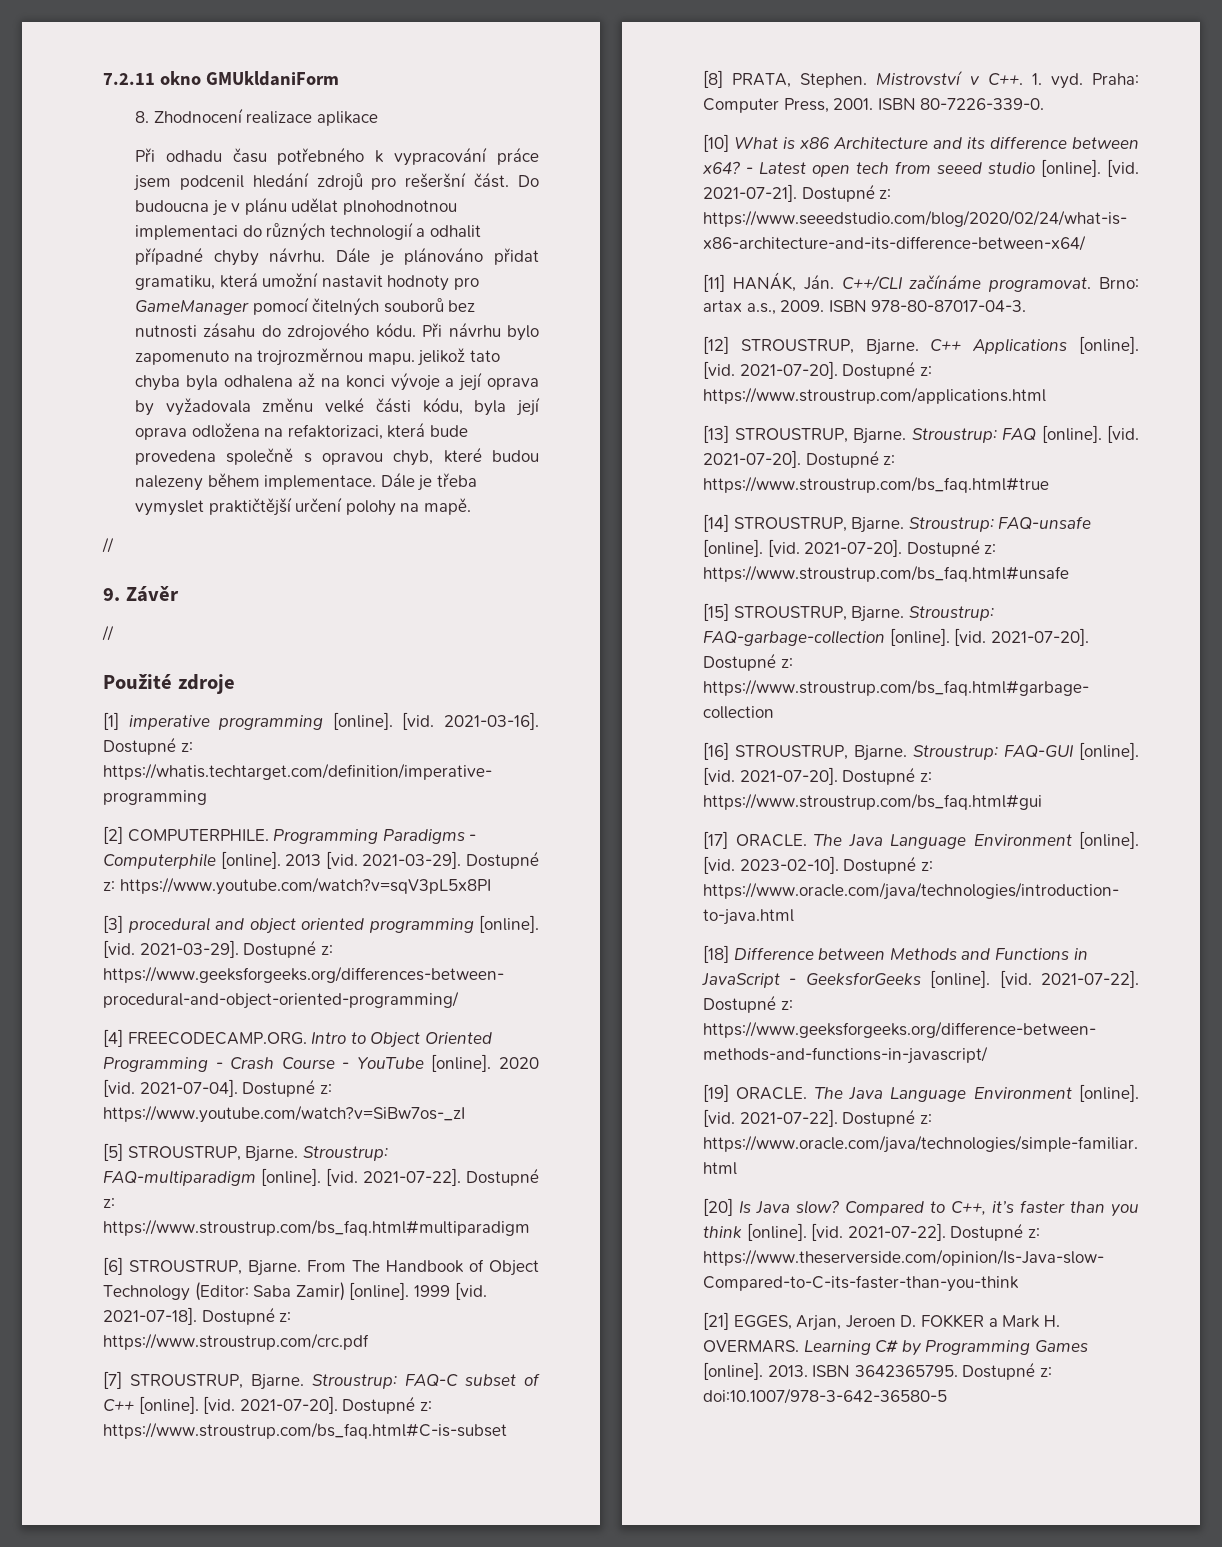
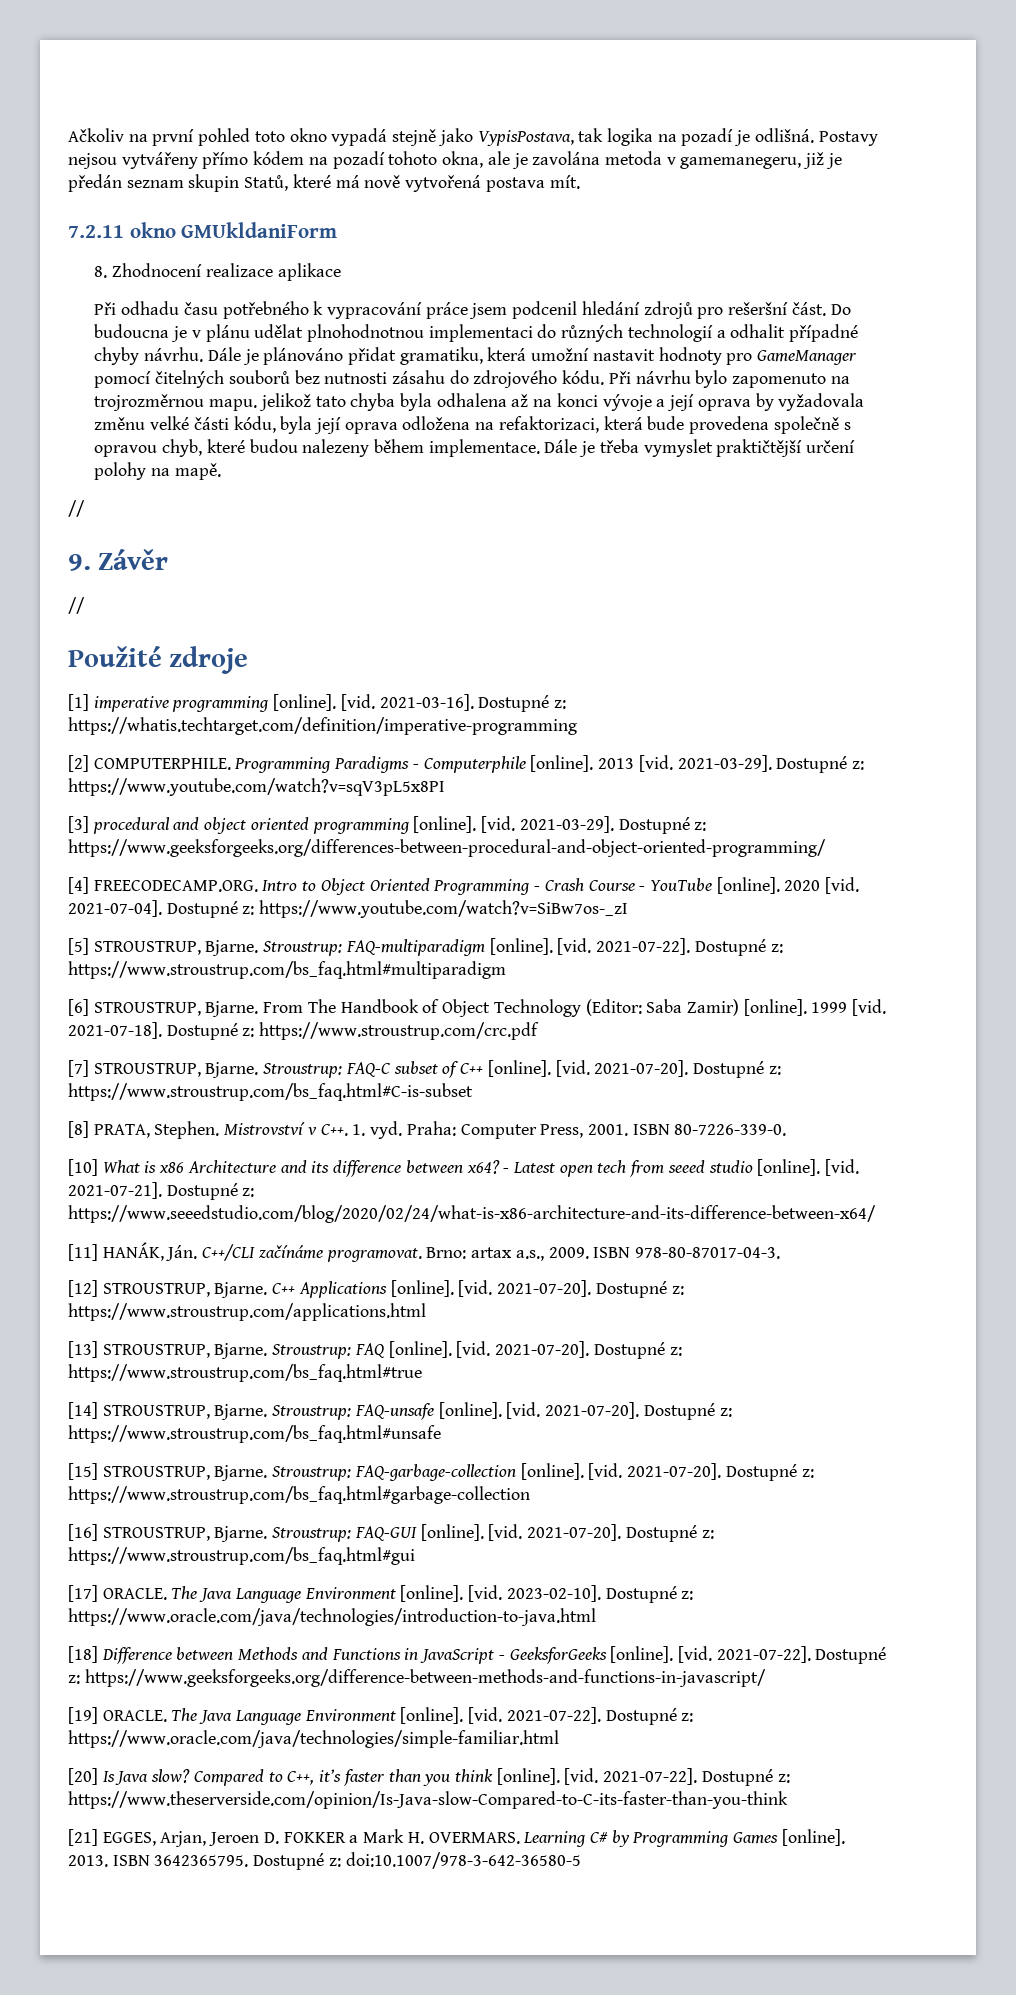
+ Ačkoliv na první pohled toto okno vypadá stejně jako VypisPostava, tak logika na pozadí je odlišná. Postavy nejsou vytvářeny přímo kódem na pozadí tohoto okna, ale je zavolána metoda v gamemanegeru, již je předán seznam skupin Statů, které má nově vytvořená postava mít.

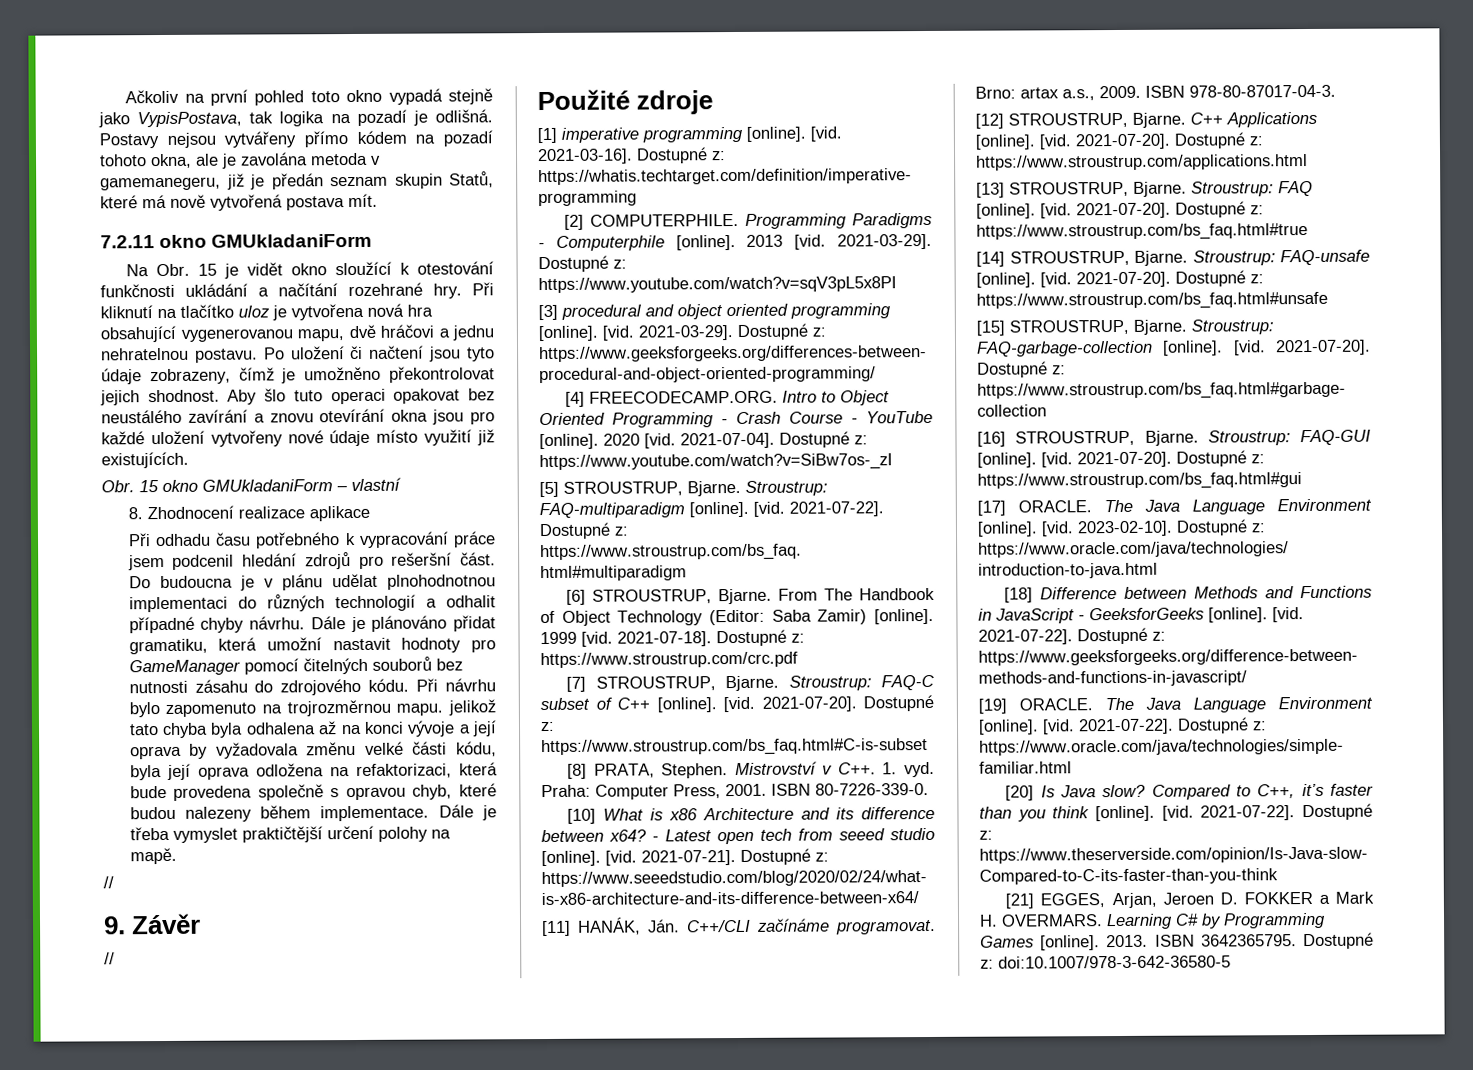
- 7.2.11 okno GMUkldaniForm
+ 7.2.11 okno GMUkladaniForm
+ Na Obr. 15 je vidět okno sloužící k otestování funkčnosti ukládání a načítání rozehrané hry. Při kliknutí na tlačítko uloz je vytvořena nová hra obsahující vygenerovanou mapu, dvě hráčovi a jednu nehratelnou postavu. Po uložení či načtení jsou tyto údaje zobrazeny, čímž je umožněno překontrolovat jejich shodnost. Aby šlo tuto operaci opakovat bez neustálého zavírání a znovu otevírání okna jsou pro každé uložení vytvořeny nové údaje místo využití již existujících.
+ Obr. 15 okno GMUkladaniForm – vlastní

